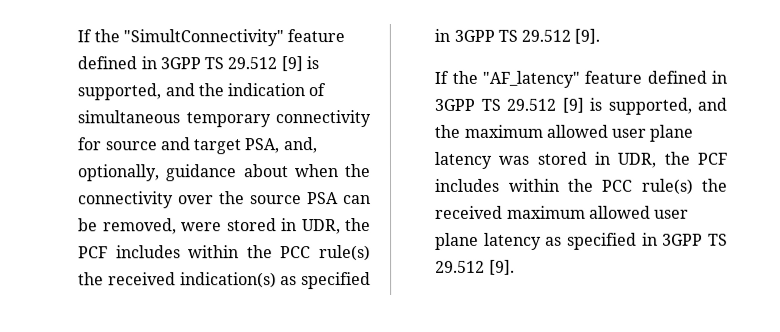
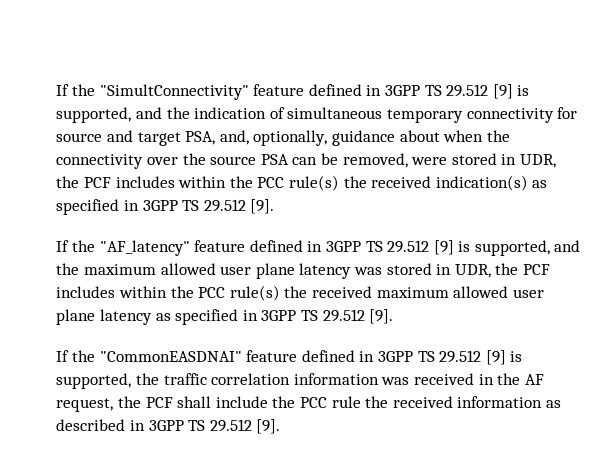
+ If the "CommonEASDNAI" feature defined in 3GPP TS 29.512 [9] is supported, the traffic correlation information was received in the AF request, the PCF shall include the PCC rule the received information as described in 3GPP TS 29.512 [9].

